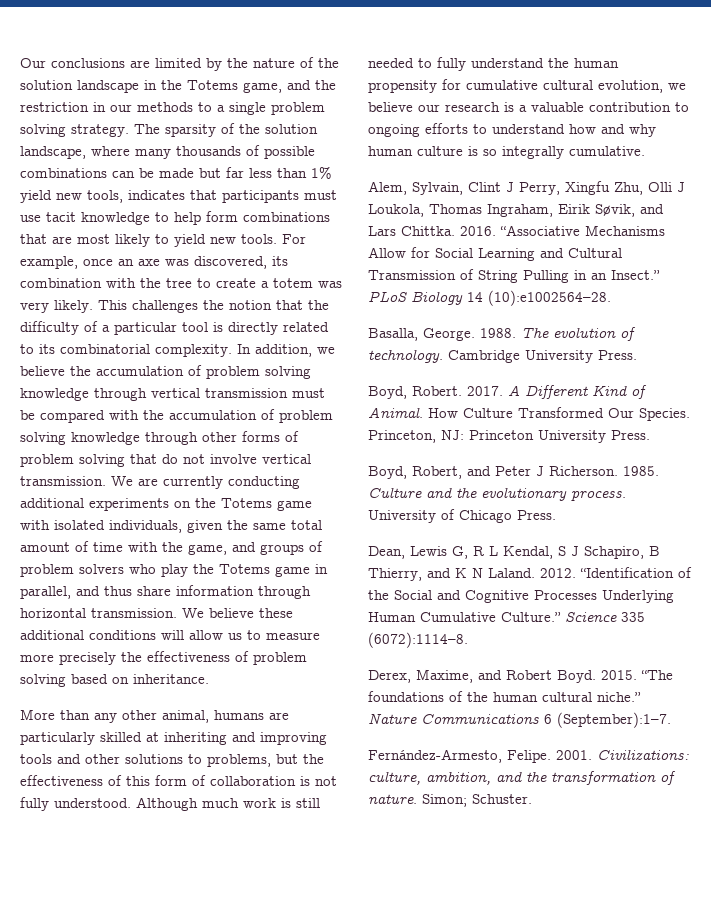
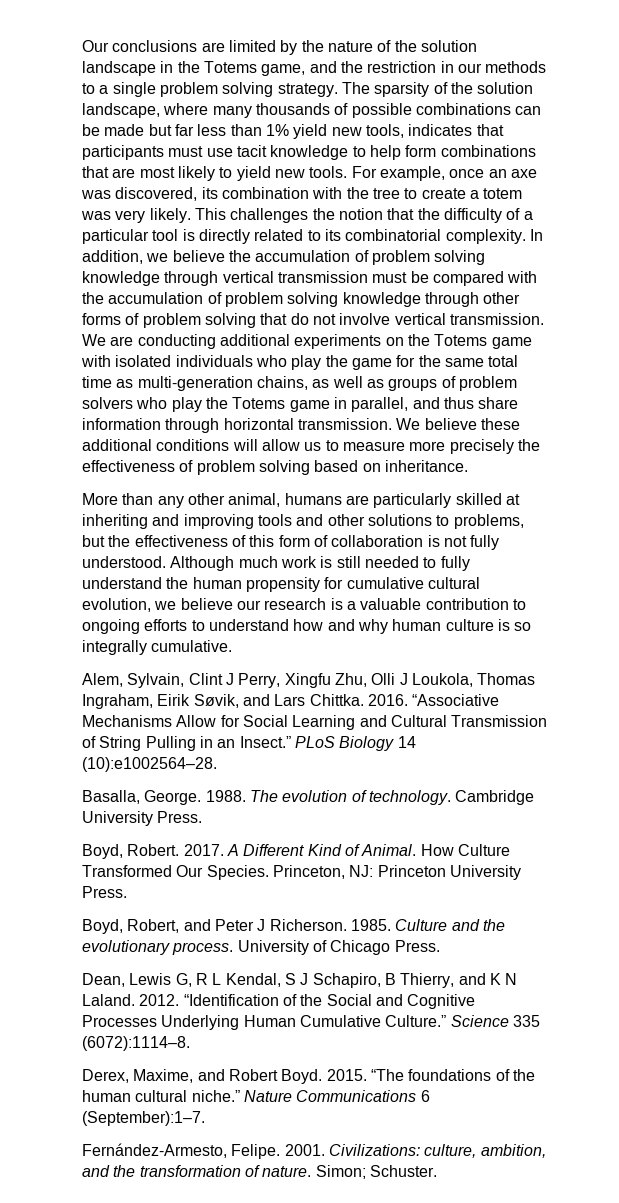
- We are currently conducting additional experiments on the Totems game with isolated individuals, given the same total amount of time with the game, and groups of problem solvers who play the Totems game in parallel, and thus share information through horizontal transmission.
+ We are conducting additional experiments on the Totems game with isolated individuals who play the game for the same total time as multi-generation chains, as well as groups of problem solvers who play the Totems game in parallel, and thus share information through horizontal transmission.

